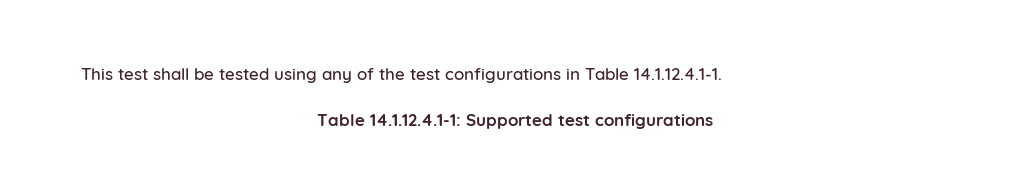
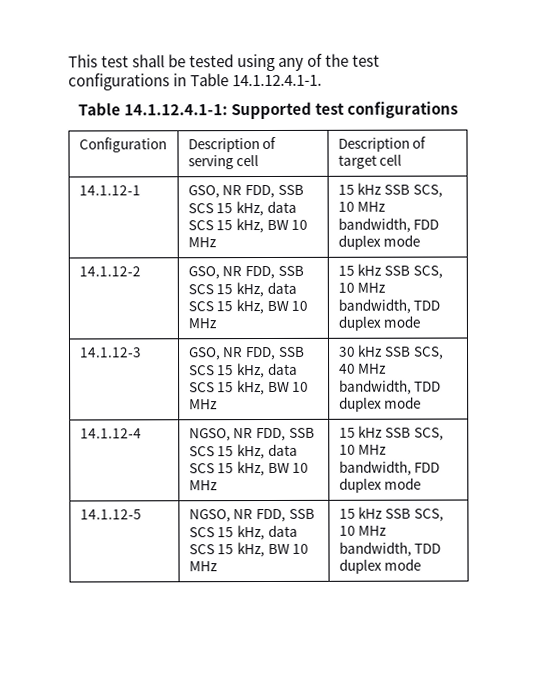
+ Configuration | Description of serving cell | Description of target cell
+ 14.1.12-1 | GSO, NR FDD, SSB SCS 15 kHz, data SCS 15 kHz, BW 10 MHz | 15 kHz SSB SCS, 10 MHz bandwidth, FDD duplex mode
+ 14.1.12-2 | GSO, NR FDD, SSB SCS 15 kHz, data SCS 15 kHz, BW 10 MHz | 15 kHz SSB SCS, 10 MHz bandwidth, TDD duplex mode
+ 14.1.12-3 | GSO, NR FDD, SSB SCS 15 kHz, data SCS 15 kHz, BW 10 MHz | 30 kHz SSB SCS, 40 MHz bandwidth, TDD duplex mode
+ 14.1.12-4 | NGSO, NR FDD, SSB SCS 15 kHz, data SCS 15 kHz, BW 10 MHz | 15 kHz SSB SCS, 10 MHz bandwidth, FDD duplex mode
+ 14.1.12-5 | NGSO, NR FDD, SSB SCS 15 kHz, data SCS 15 kHz, BW 10 MHz | 15 kHz SSB SCS, 10 MHz bandwidth, TDD duplex mode

